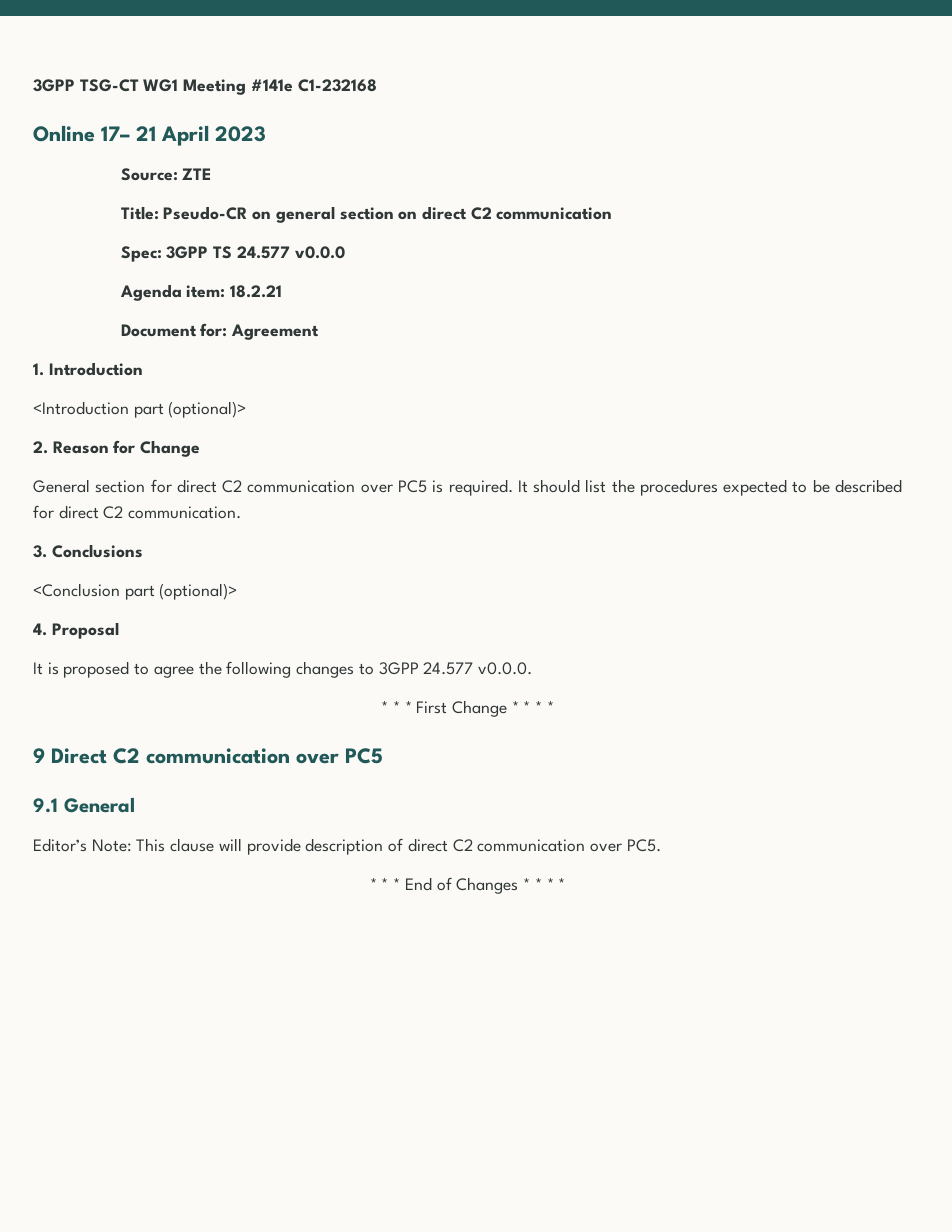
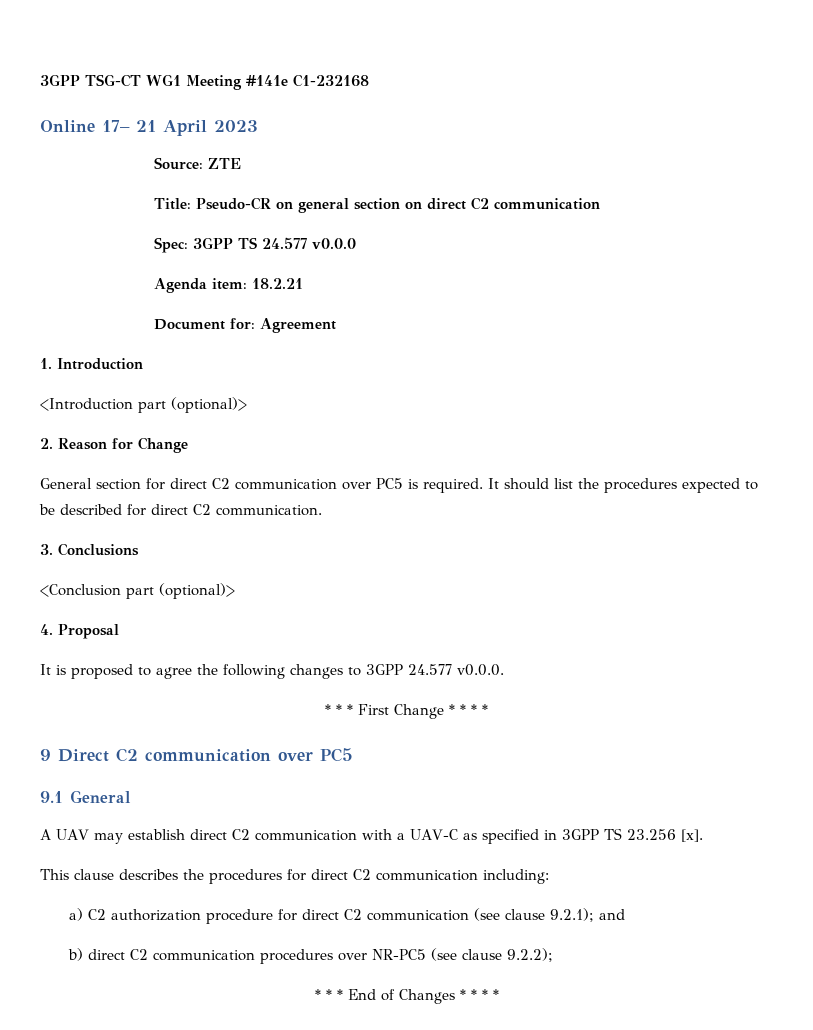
- Editor’s Note: This clause will provide description of direct C2 communication over PC5.
+ A UAV may establish direct C2 communication with a UAV-C as specified in 3GPP TS 23.256 [x].
+ This clause describes the procedures for direct C2 communication including:
+ a) C2 authorization procedure for direct C2 communication (see clause 9.2.1); and
+ b) direct C2 communication procedures over NR-PC5 (see clause 9.2.2);

